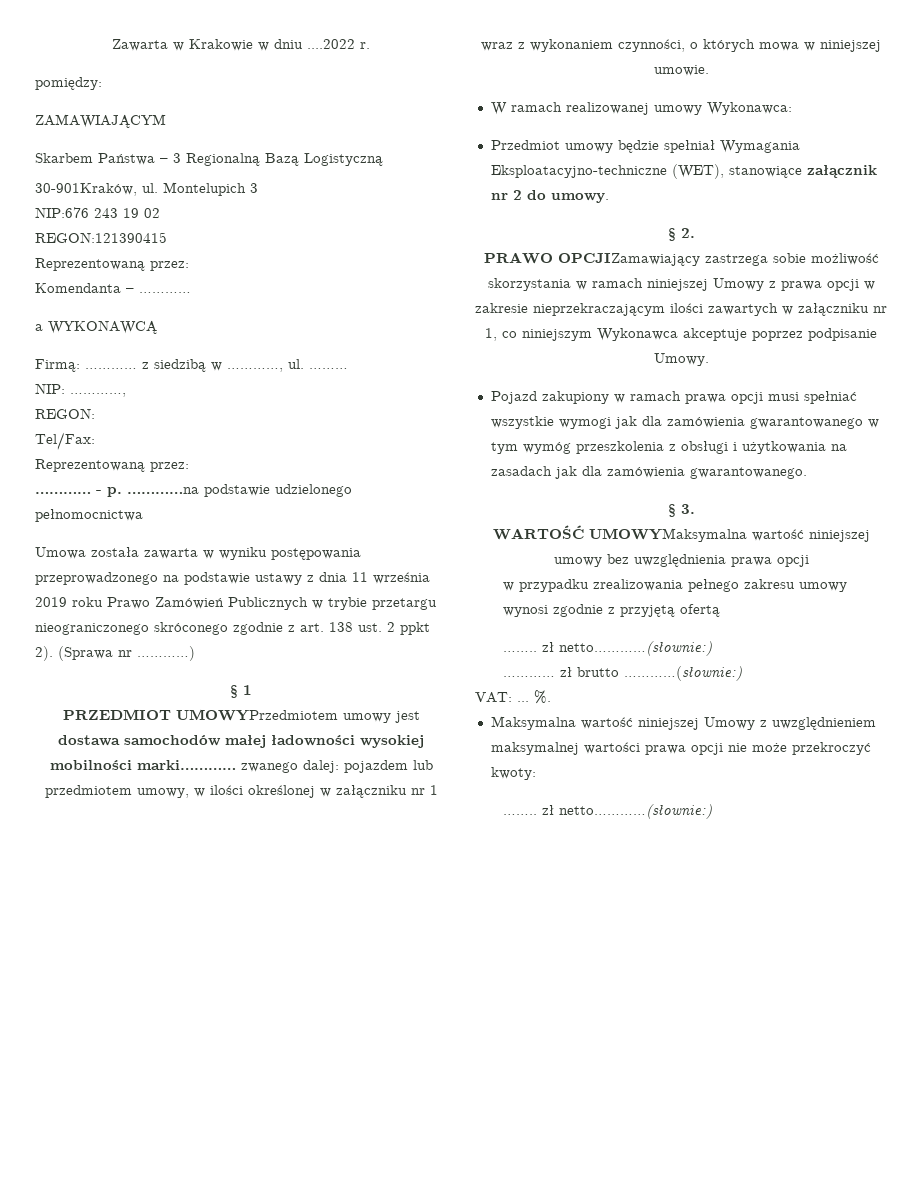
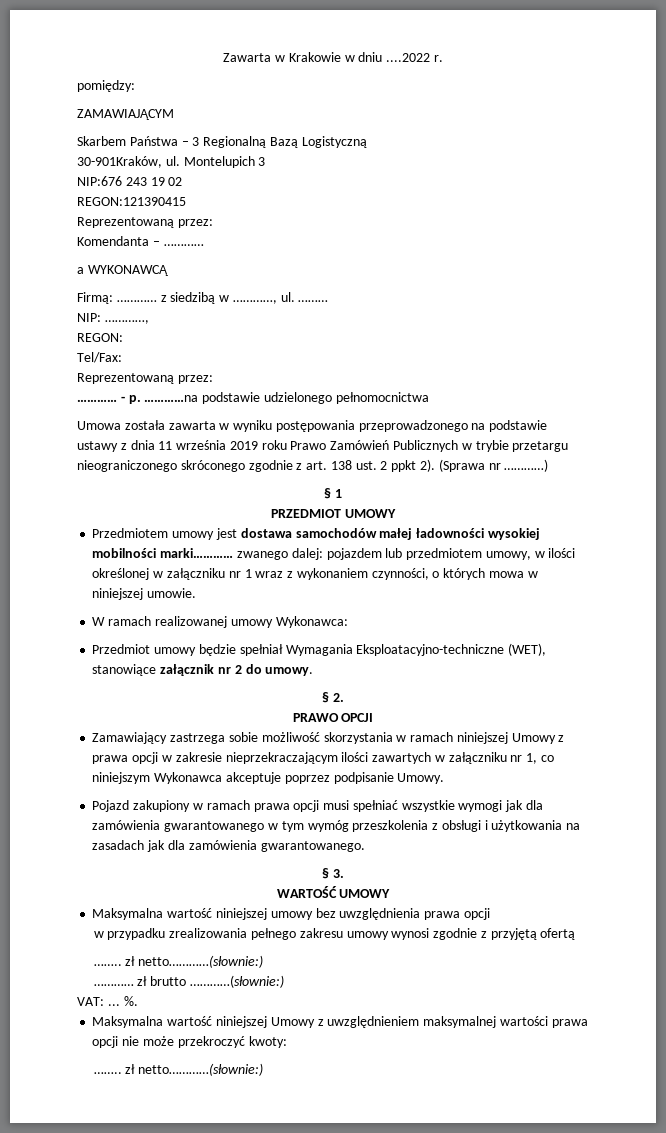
- PRZEDMIOT UMOWYPrzedmiotem umowy jest dostawa samochodów małej ładowności wysokiej mobilności marki………… zwanego dalej: pojazdem lub przedmiotem umowy, w ilości określonej w załączniku nr 1 wraz z wykonaniem czynności, o których mowa w niniejszej umowie.
+ PRZEDMIOT UMOWY
+ Przedmiotem umowy jest dostawa samochodów małej ładowności wysokiej mobilności marki………… zwanego dalej: pojazdem lub przedmiotem umowy, w ilości określonej w załączniku nr 1 wraz z wykonaniem czynności, o których mowa w niniejszej umowie.
- PRAWO OPCJIZamawiający zastrzega sobie możliwość skorzystania w ramach niniejszej Umowy z prawa opcji w zakresie nieprzekraczającym ilości zawartych w załączniku nr 1, co niniejszym Wykonawca akceptuje poprzez podpisanie Umowy.
+ PRAWO OPCJI
+ Zamawiający zastrzega sobie możliwość skorzystania w ramach niniejszej Umowy z prawa opcji w zakresie nieprzekraczającym ilości zawartych w załączniku nr 1, co niniejszym Wykonawca akceptuje poprzez podpisanie Umowy.
- WARTOŚĆ UMOWYMaksymalna wartość niniejszej umowy bez uwzględnienia prawa opcji
+ WARTOŚĆ UMOWY
+ Maksymalna wartość niniejszej umowy bez uwzględnienia prawa opcji

